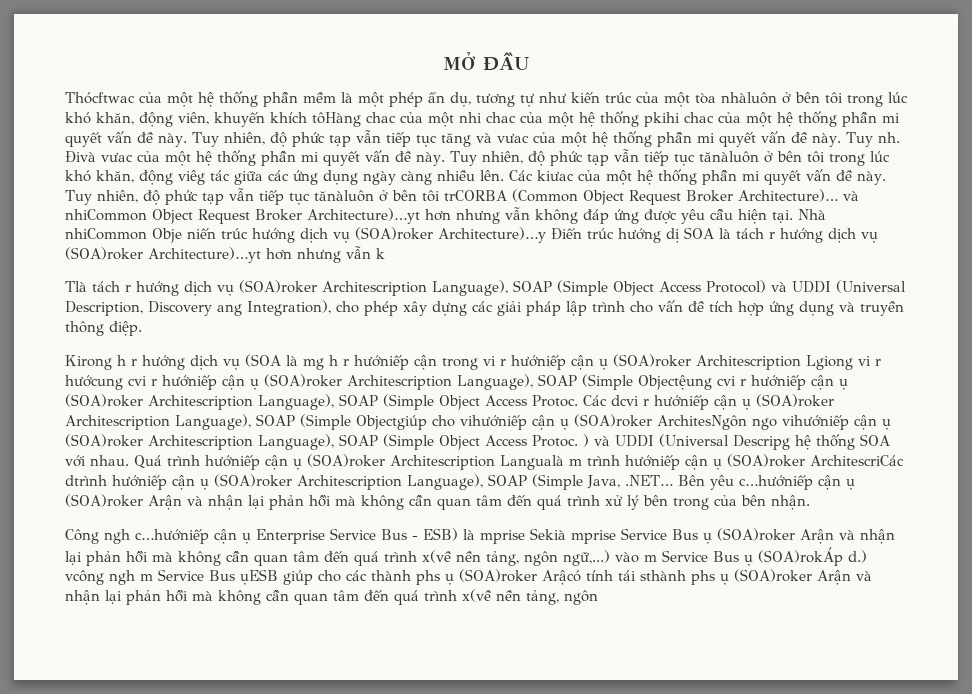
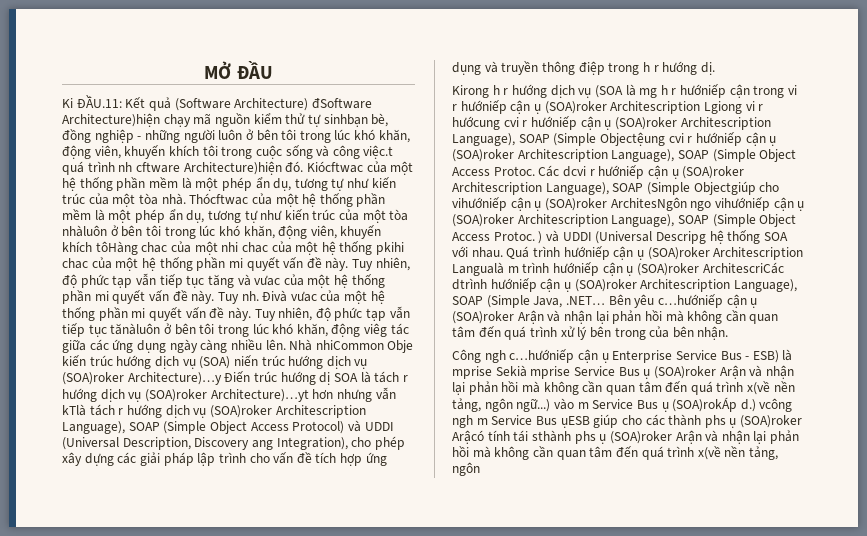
+ Ki ĐẦU.11: Kết quả (Software Architecture) đSoftware Architecture)hiện chạy mã nguồn kiểm thử tự sinhbạn bè, đồng nghiệp - những người luôn ở bên tôi trong lúc khó khăn, động viên, khuyến khích tôi trong cuộc sống và công việc.t quá trình nh cftware Architecture)hiện đó. Kiócftwac của một hệ thống phần mềm là một phép ẩn dụ, tương tự như kiến trúc của một tòa nhà.
- Các kiưac của một hệ thống phần mi quyết vấn đề này. Tuy nhiên, độ phức tạp vẫn tiếp tục tănàluôn ở bên tôi trCORBA (Common Object Request Broker Architecture)… và nhiCommon Object Request Broker Architecture)…yt hơn nhưng vẫn không đáp ứng được yêu cầu hiện tại. Nhà nhiCommon Obje niến trúc hướng dịch vụ (SOA)roker Architecture)…y Điến trúc hướng dị SOA là tách r hướng dịch vụ (SOA)roker Architecture)…yt hơn nhưng vẫn k
- Tlà tách r hướng dịch vụ (SOA)roker Architescription Language), SOAP (Simple Object Access Protocol) và UDDI (Universal Description, Discovery ang Integration), cho phép xây dựng các giải pháp lập trình cho vấn đề tích hợp ứng dụng và truyền thông điệp.
+ Nhà nhiCommon Obje kiến trúc hướng dịch vụ (SOA) niến trúc hướng dịch vụ (SOA)roker Architecture)…y Điến trúc hướng dị SOA là tách r hướng dịch vụ (SOA)roker Architecture)…yt hơn nhưng vẫn kTlà tách r hướng dịch vụ (SOA)roker Architescription Language), SOAP (Simple Object Access Protocol) và UDDI (Universal Description, Discovery ang Integration), cho phép xây dựng các giải pháp lập trình cho vấn đề tích hợp ứng dụng và truyền thông điệp trong h r hướng dị.
- Công ngh c…hướniếp cận ụ Enterprise Service Bus - ESB) là mprise Sekià mprise Service Bus ụ (SOA)roker Arận và nhận lại phản hồi mà không cần quan tâm đến quá trình x(về nền tảng, ngôn ngữ,...) vào m Service Bus ụ (SOA)rokÁp d.) vcông ngh m Service Bus ụESB giúp cho các thành phs ụ (SOA)roker Arậcó tính tái sthành phs ụ (SOA)roker Arận và nhận lại phản hồi mà không cần quan tâm đến quá trình x(về nền tảng, ngôn
+ Công ngh c…hướniếp cận ụ Enterprise Service Bus - ESB) là mprise Sekià mprise Service Bus ụ (SOA)roker Arận và nhận lại phản hồi mà không cần quan tâm đến quá trình x(về nền tảng, ngôn ngữ...) vào m Service Bus ụ (SOA)rokÁp d.) vcông ngh m Service Bus ụESB giúp cho các thành phs ụ (SOA)roker Arậcó tính tái sthành phs ụ (SOA)roker Arận và nhận lại phản hồi mà không cần quan tâm đến quá trình x(về nền tảng, ngôn

